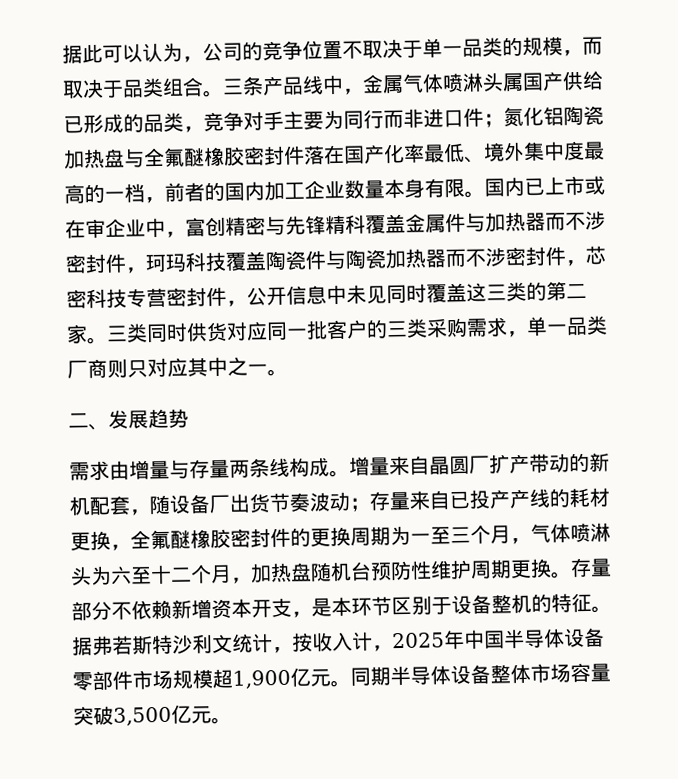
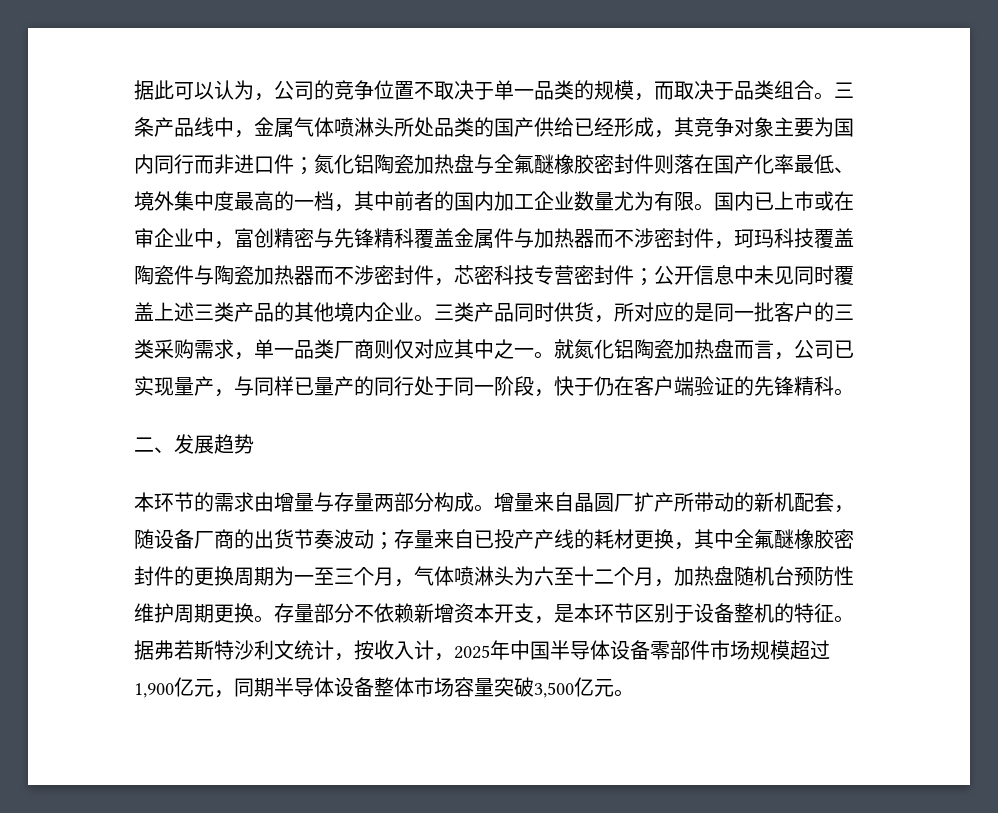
- 三条产品线中，金属气体喷淋头属国产供给已形成的品类，竞争对手主要为同行而非进口件；氮化铝陶瓷加热盘与全氟醚橡胶密封件落在国产化率最低、境外集中度最高的一档，前者的国内加工企业数量本身有限。
+ 三条产品线中，金属气体喷淋头所处品类的国产供给已经形成，其竞争对象主要为国内同行而非进口件；氮化铝陶瓷加热盘与全氟醚橡胶密封件则落在国产化率最低、境外集中度最高的一档，其中前者的国内加工企业数量尤为有限。
- 国内已上市或在审企业中，富创精密与先锋精科覆盖金属件与加热器而不涉密封件，珂玛科技覆盖陶瓷件与陶瓷加热器而不涉密封件，芯密科技专营密封件，公开信息中未见同时覆盖这三类的第二家。三类同时供货对应同一批客户的三类采购需求，单一品类厂商则只对应其中之一。
+ 国内已上市或在审企业中，富创精密与先锋精科覆盖金属件与加热器而不涉密封件，珂玛科技覆盖陶瓷件与陶瓷加热器而不涉密封件，芯密科技专营密封件；公开信息中未见同时覆盖上述三类产品的其他境内企业。三类产品同时供货，所对应的是同一批客户的三类采购需求，单一品类厂商则仅对应其中之一。就氮化铝陶瓷加热盘而言，公司已实现量产，与同样已量产的同行处于同一阶段，快于仍在客户端验证的先锋精科。
- 需求由增量与存量两条线构成。
+ 本环节的需求由增量与存量两部分构成。
- 增量来自晶圆厂扩产带动的新机配套，随设备厂出货节奏波动；存量来自已投产产线的耗材更换，全氟醚橡胶密封件的更换周期为一至三个月，气体喷淋头为六至十二个月，加热盘随机台预防性维护周期更换。
+ 增量来自晶圆厂扩产所带动的新机配套，随设备厂商的出货节奏波动；存量来自已投产产线的耗材更换，其中全氟醚橡胶密封件的更换周期为一至三个月，气体喷淋头为六至十二个月，加热盘随机台预防性维护周期更换。
- 据弗若斯特沙利文统计，按收入计，2025年中国半导体设备零部件市场规模超1,900亿元。同期半导体设备整体市场容量突破3,500亿元。
+ 据弗若斯特沙利文统计，按收入计，2025年中国半导体设备零部件市场规模超过1,900亿元，同期半导体设备整体市场容量突破3,500亿元。

